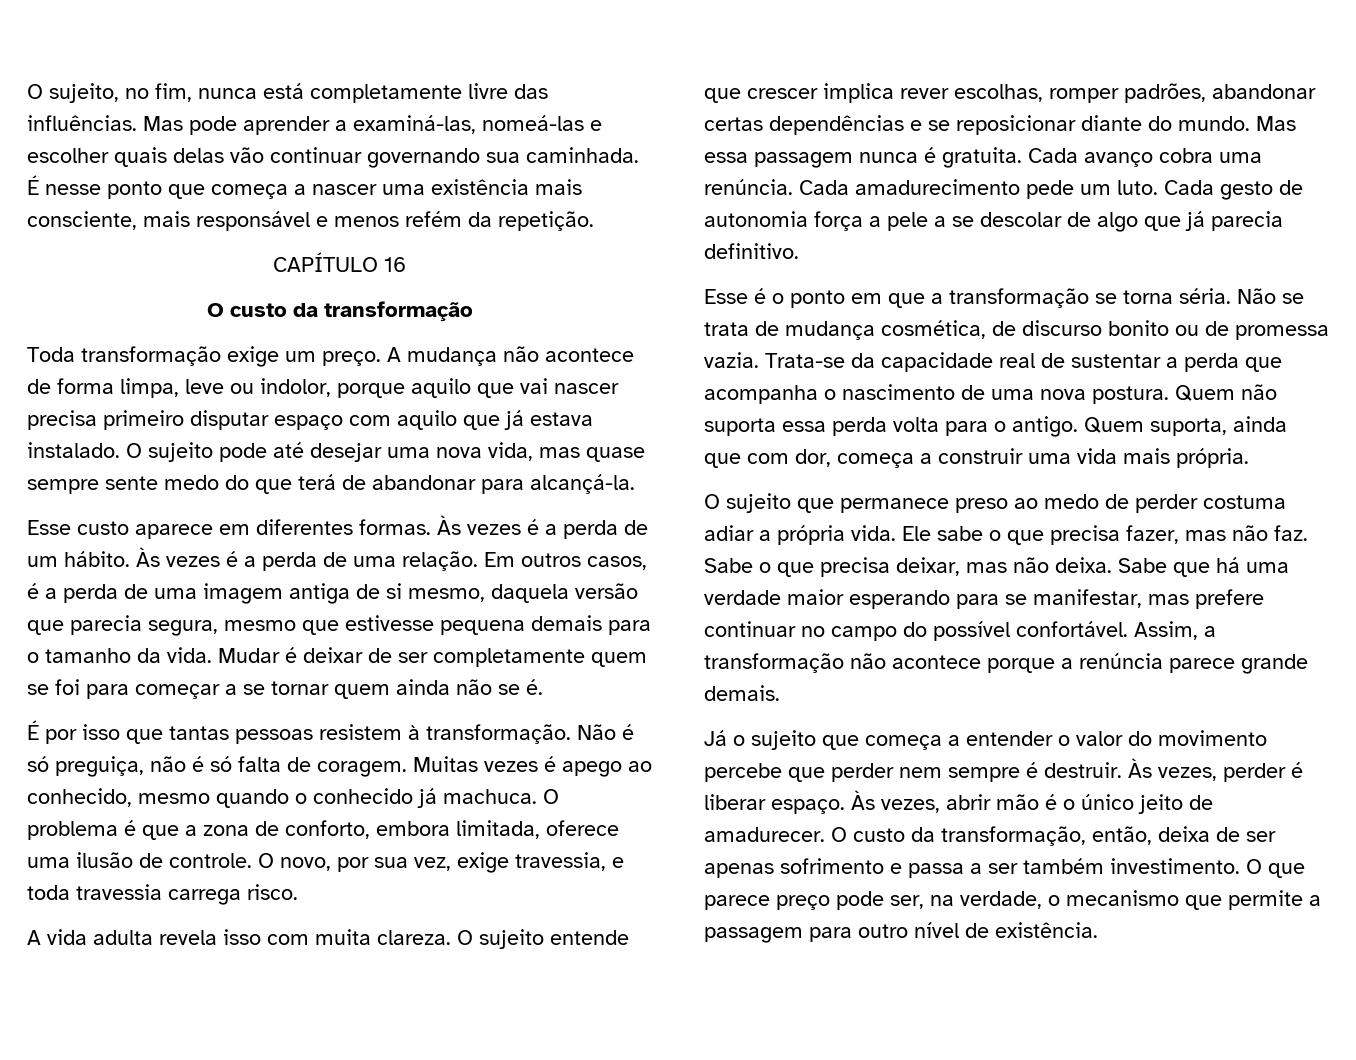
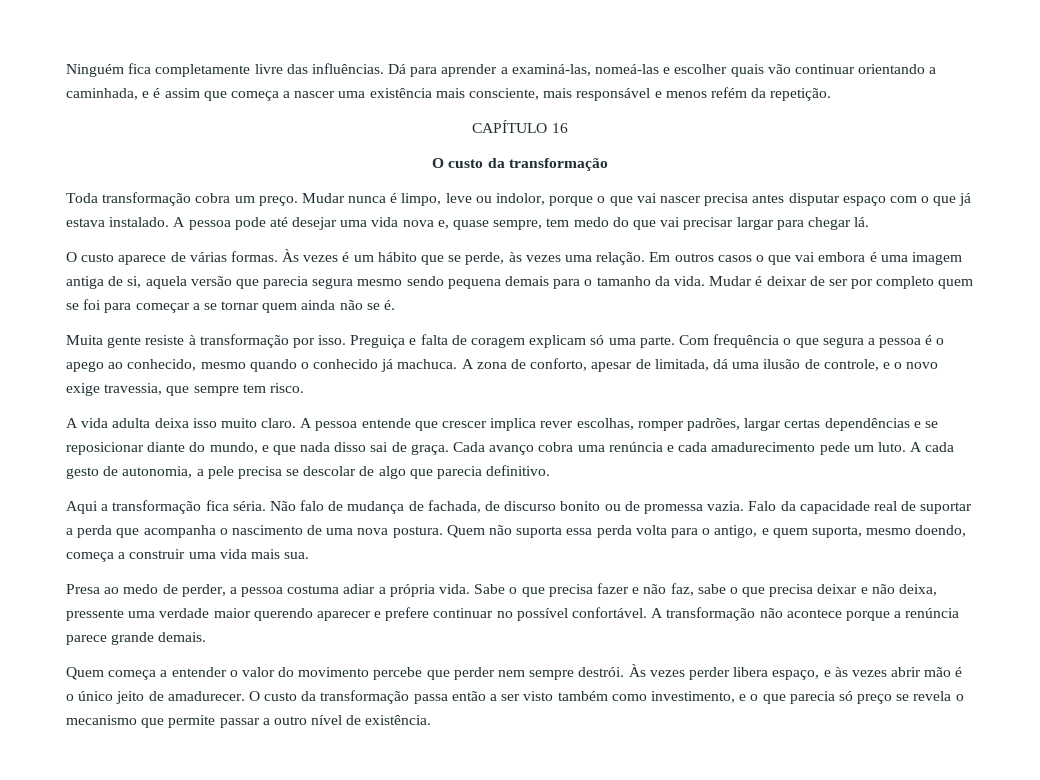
- O sujeito, no fim, nunca está completamente livre das influências.
+ Ninguém fica completamente livre das influências.
- Mas pode aprender a examiná-las, nomeá-las e escolher quais delas vão continuar governando sua caminhada. É nesse ponto que começa a nascer uma existência mais consciente, mais responsável e menos refém da repetição.
+ Dá para aprender a examiná-las, nomeá-las e escolher quais vão continuar orientando a caminhada, e é assim que começa a nascer uma existência mais consciente, mais responsável e menos refém da repetição.
- Toda transformação exige um preço.
+ Toda transformação cobra um preço.
- A mudança não acontece de forma limpa, leve ou indolor, porque aquilo que vai nascer precisa primeiro disputar espaço com aquilo que já estava instalado.
+ Mudar nunca é limpo, leve ou indolor, porque o que vai nascer precisa antes disputar espaço com o que já estava instalado.
- O sujeito pode até desejar uma nova vida, mas quase sempre sente medo do que terá de abandonar para alcançá-la.
- Esse custo aparece em diferentes formas. Às vezes é a perda de um hábito. Às vezes é a perda de uma relação. Em outros casos, é a perda de uma imagem antiga de si mesmo, daquela versão que parecia segura, mesmo que estivesse pequena demais para o tamanho da vida.
+ A pessoa pode até desejar uma vida nova e, quase sempre, tem medo do que vai precisar largar para chegar lá.
+ O custo aparece de várias formas. Às vezes é um hábito que se perde, às vezes uma relação. Em outros casos o que vai embora é uma imagem antiga de si, aquela versão que parecia segura mesmo sendo pequena demais para o tamanho da vida.
- Mudar é deixar de ser completamente quem se foi para começar a se tornar quem ainda não se é.
+ Mudar é deixar de ser por completo quem se foi para começar a se tornar quem ainda não se é.
- É por isso que tantas pessoas resistem à transformação. Não é só preguiça, não é só falta de coragem. Muitas vezes é apego ao conhecido, mesmo quando o conhecido já machuca.
+ Muita gente resiste à transformação por isso. Preguiça e falta de coragem explicam só uma parte. Com frequência o que segura a pessoa é o apego ao conhecido, mesmo quando o conhecido já machuca.
- O problema é que a zona de conforto, embora limitada, oferece uma ilusão de controle. O novo, por sua vez, exige travessia, e toda travessia carrega risco.
- A vida adulta revela isso com muita clareza. O sujeito entende que crescer implica rever escolhas, romper padrões, abandonar certas dependências e se reposicionar diante do mundo. Mas essa passagem nunca é gratuita.
+ A zona de conforto, apesar de limitada, dá uma ilusão de controle, e o novo exige travessia, que sempre tem risco.
+ A vida adulta deixa isso muito claro. A pessoa entende que crescer implica rever escolhas, romper padrões, largar certas dependências e se reposicionar diante do mundo, e que nada disso sai de graça.
- Cada avanço cobra uma renúncia. Cada amadurecimento pede um luto.
+ Cada avanço cobra uma renúncia e cada amadurecimento pede um luto.
- Cada gesto de autonomia força a pele a se descolar de algo que já parecia definitivo.
+ A cada gesto de autonomia, a pele precisa se descolar de algo que parecia definitivo.
- Esse é o ponto em que a transformação se torna séria. Não se trata de mudança cosmética, de discurso bonito ou de promessa vazia.
+ Aqui a transformação fica séria. Não falo de mudança de fachada, de discurso bonito ou de promessa vazia.
- Trata-se da capacidade real de sustentar a perda que acompanha o nascimento de uma nova postura.
+ Falo da capacidade real de suportar a perda que acompanha o nascimento de uma nova postura.
- Quem não suporta essa perda volta para o antigo. Quem suporta, ainda que com dor, começa a construir uma vida mais própria.
- O sujeito que permanece preso ao medo de perder costuma adiar a própria vida.
+ Quem não suporta essa perda volta para o antigo, e quem suporta, mesmo doendo, começa a construir uma vida mais sua.
+ Presa ao medo de perder, a pessoa costuma adiar a própria vida.
- Ele sabe o que precisa fazer, mas não faz. Sabe o que precisa deixar, mas não deixa. Sabe que há uma verdade maior esperando para se manifestar, mas prefere continuar no campo do possível confortável. Assim, a transformação não acontece porque a renúncia parece grande demais.
+ Sabe o que precisa fazer e não faz, sabe o que precisa deixar e não deixa, pressente uma verdade maior querendo aparecer e prefere continuar no possível confortável. A transformação não acontece porque a renúncia parece grande demais.
- Já o sujeito que começa a entender o valor do movimento percebe que perder nem sempre é destruir. Às vezes, perder é liberar espaço. Às vezes, abrir mão é o único jeito de amadurecer.
+ Quem começa a entender o valor do movimento percebe que perder nem sempre destrói. Às vezes perder libera espaço, e às vezes abrir mão é o único jeito de amadurecer.
- O custo da transformação, então, deixa de ser apenas sofrimento e passa a ser também investimento. O que parece preço pode ser, na verdade, o mecanismo que permite a passagem para outro nível de existência.
+ O custo da transformação passa então a ser visto também como investimento, e o que parecia só preço se revela o mecanismo que permite passar a outro nível de existência.

